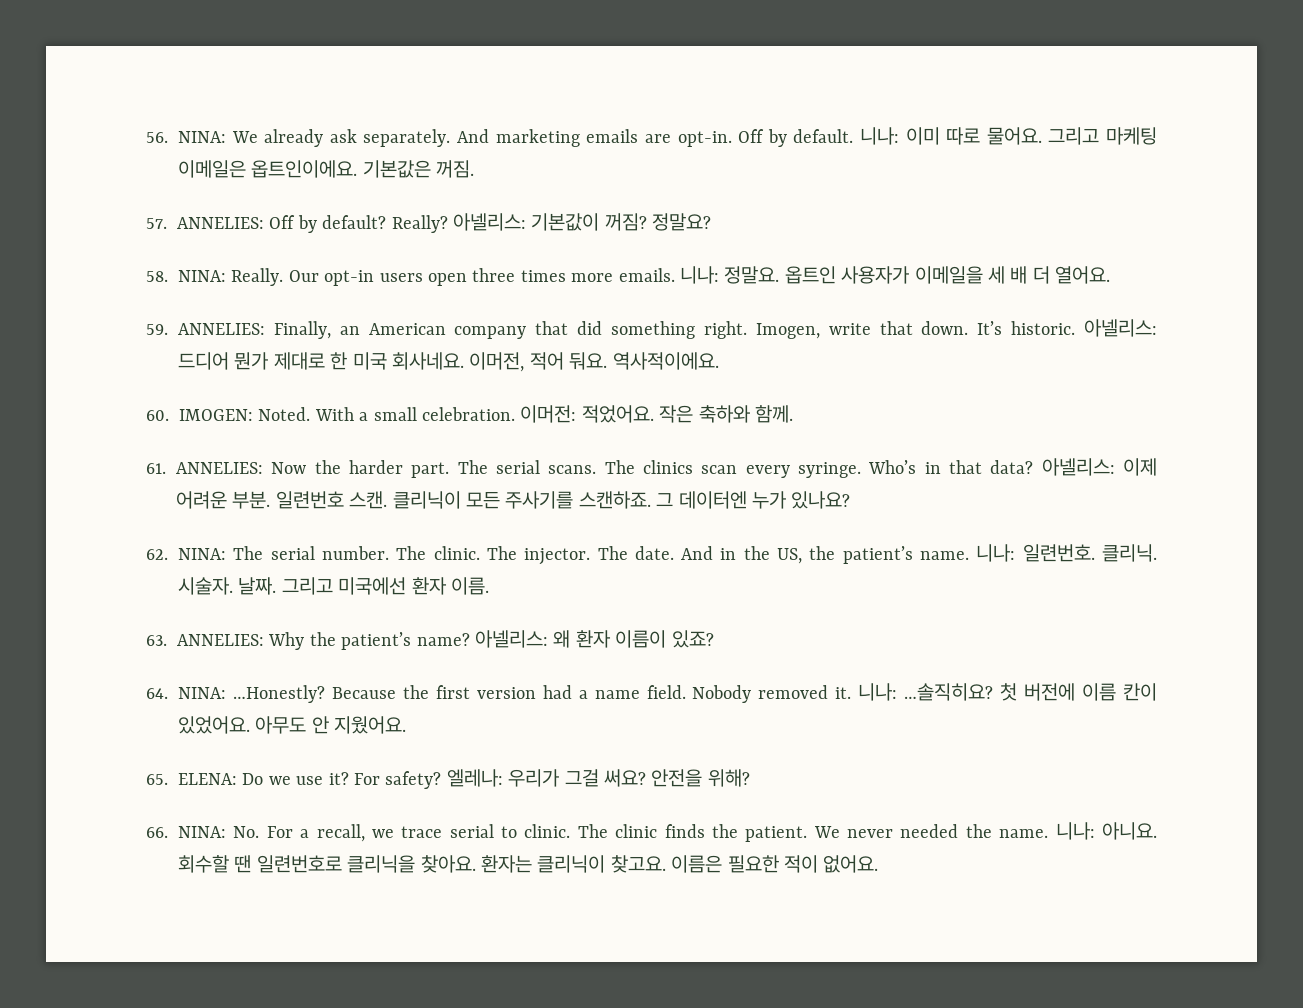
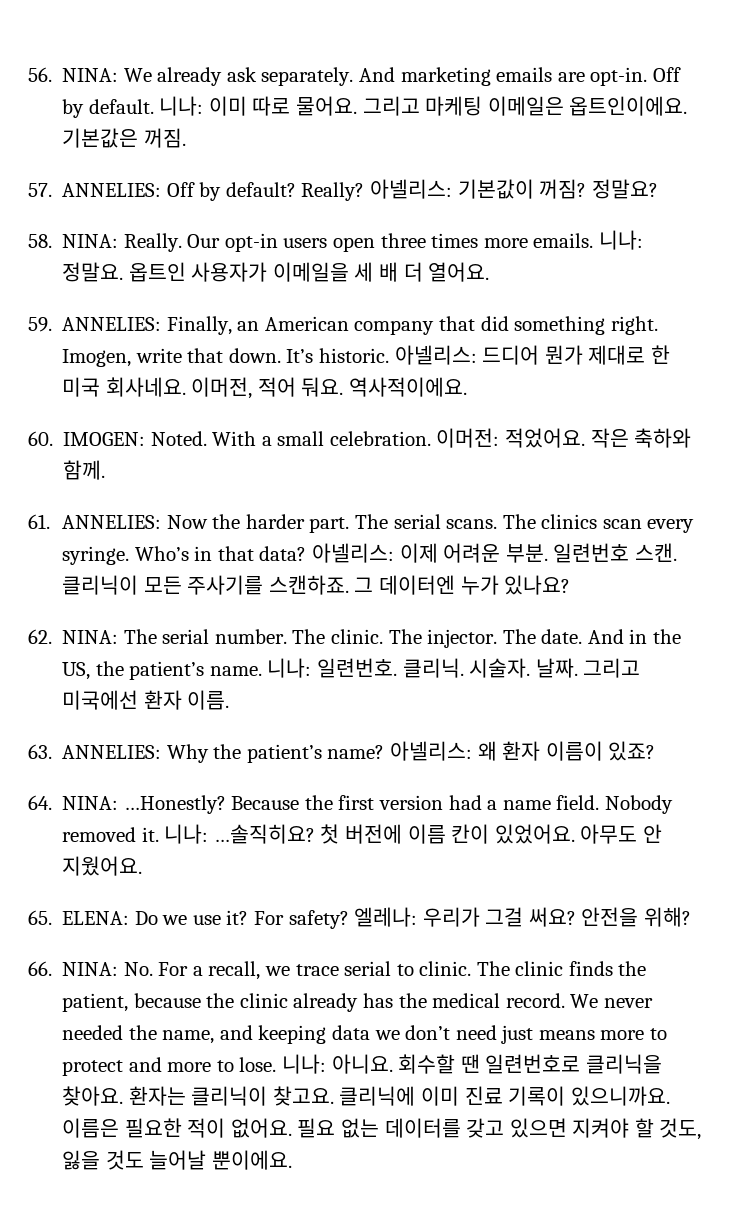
- The clinic finds the patient. We never needed the name.
+ The clinic finds the patient, because the clinic already has the medical record. We never needed the name, and keeping data we don’t need just means more to protect and more to lose.
- 이름은 필요한 적이 없어요.
+ 클리닉에 이미 진료 기록이 있으니까요. 이름은 필요한 적이 없어요. 필요 없는 데이터를 갖고 있으면 지켜야 할 것도, 잃을 것도 늘어날 뿐이에요.

